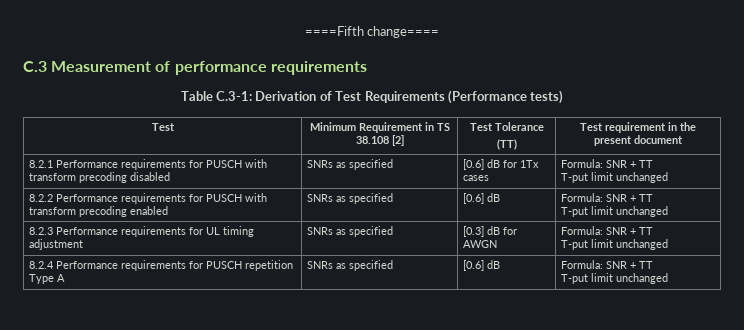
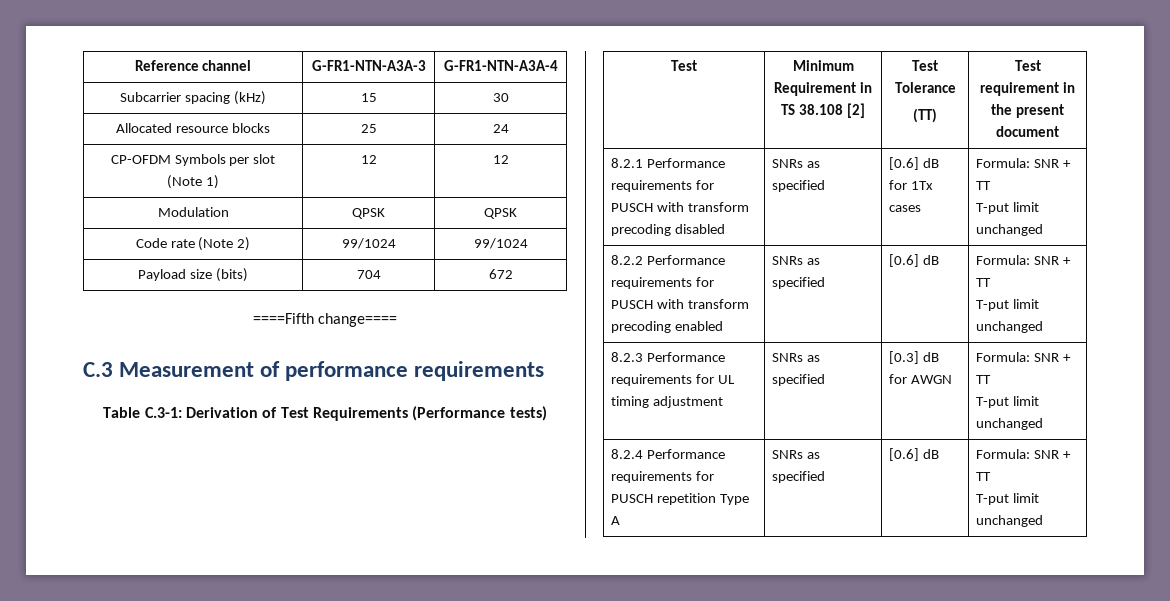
+ Reference channel | G-FR1-NTN-A3A-3 | G-FR1-NTN-A3A-4
+ Subcarrier spacing (kHz) | 15 | 30
+ Allocated resource blocks | 25 | 24
+ CP-OFDM Symbols per slot (Note 1) | 12 | 12
+ Modulation | QPSK | QPSK
+ Code rate (Note 2) | 99/1024 | 99/1024
+ Payload size (bits) | 704 | 672

